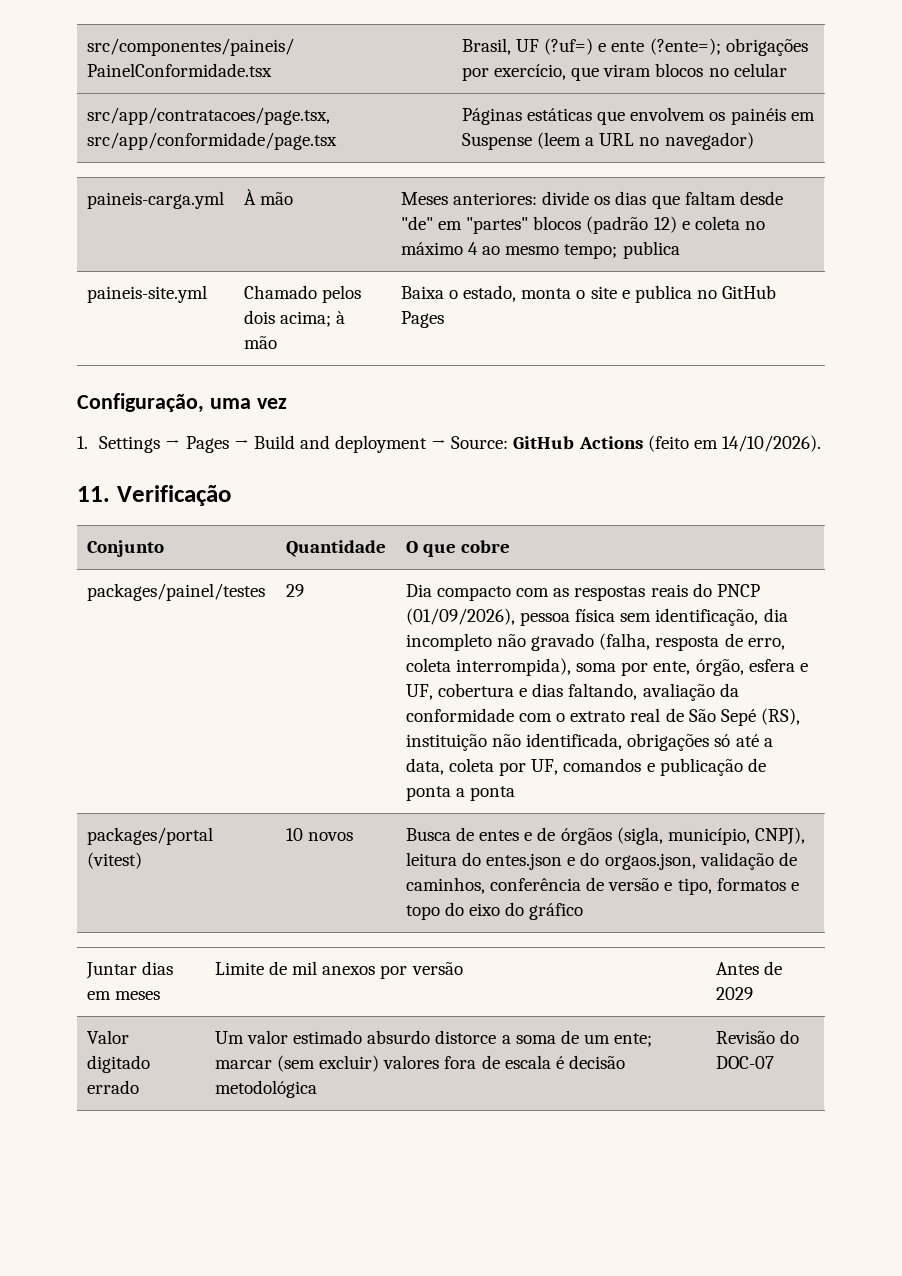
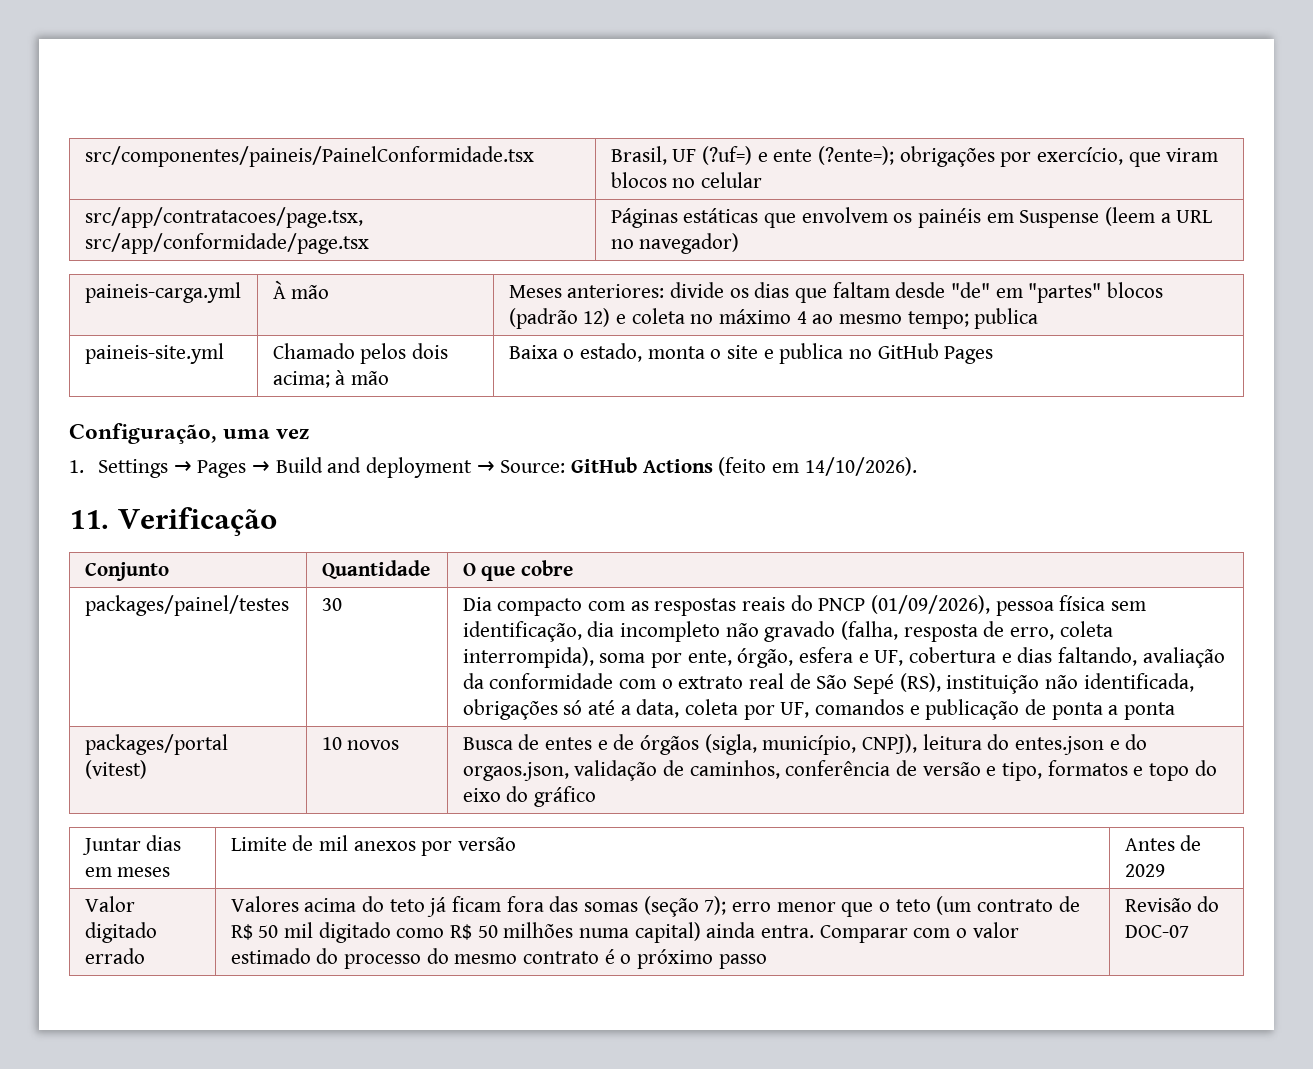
- 29
+ 30
- Um valor estimado absurdo distorce a soma de um ente; marcar (sem excluir) valores fora de escala é decisão metodológica
+ Valores acima do teto já ficam fora das somas (seção 7); erro menor que o teto (um contrato de R$ 50 mil digitado como R$ 50 milhões numa capital) ainda entra. Comparar com o valor estimado do processo do mesmo contrato é o próximo passo

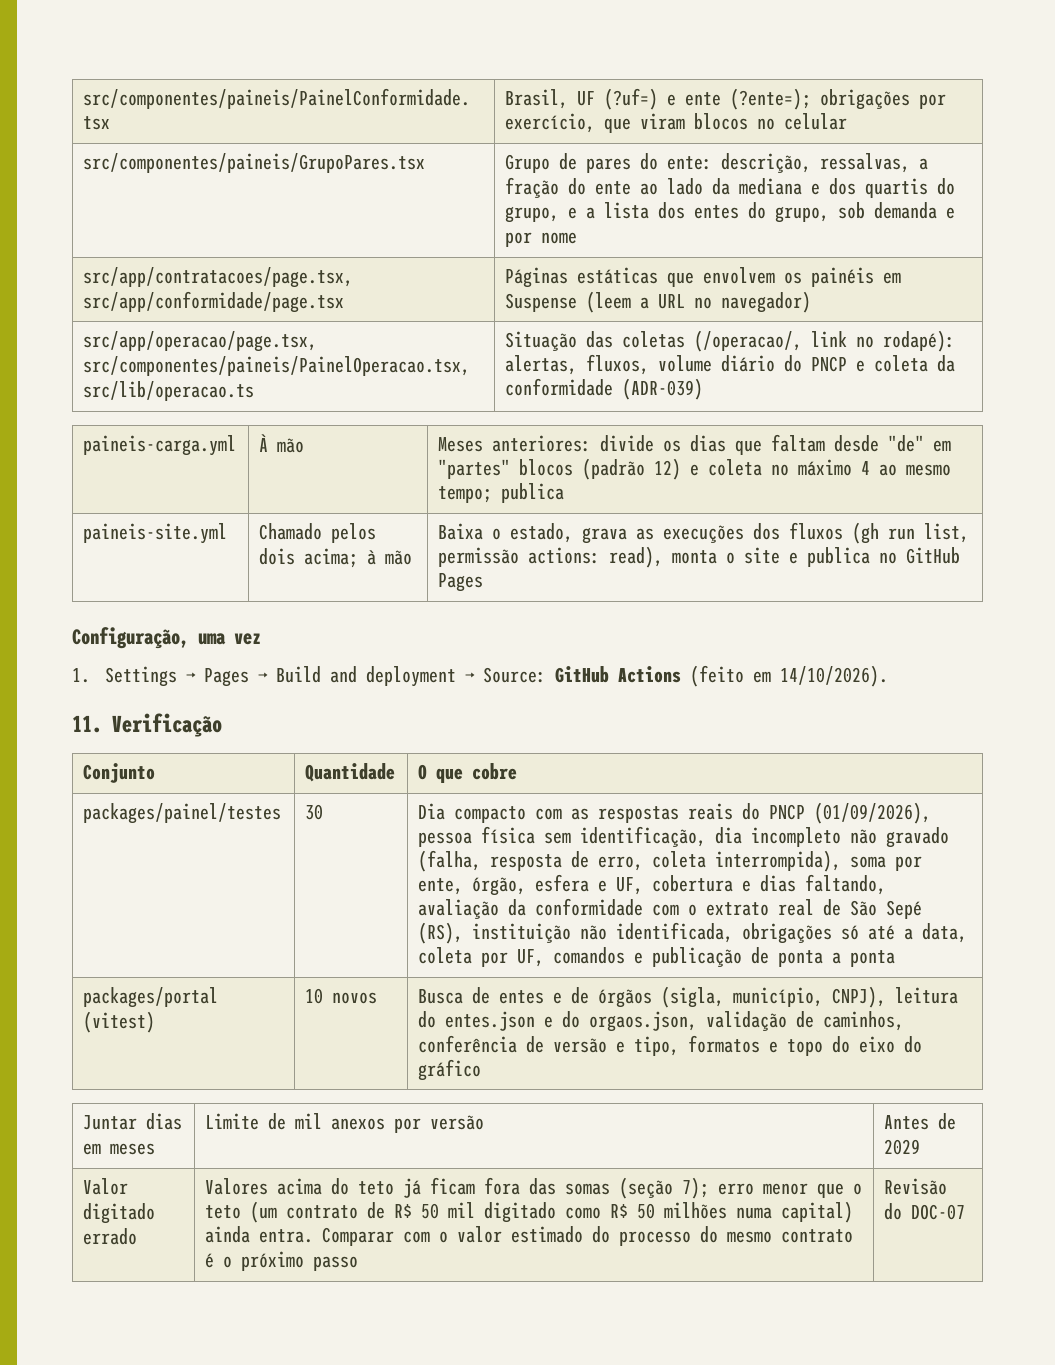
+ src/componentes/paineis/GrupoPares.tsx | Grupo de pares do ente: descrição, ressalvas, a fração do ente ao lado da mediana e dos quartis do grupo, e a lista dos entes do grupo, sob demanda e por nome
+ src/app/operacao/page.tsx, src/componentes/paineis/PainelOperacao.tsx, src/lib/operacao.ts | Situação das coletas (/operacao/, link no rodapé): alertas, fluxos, volume diário do PNCP e coleta da conformidade (ADR-039)
- paineis-site.yml | Chamado pelos dois acima; à mão | Baixa o estado, monta o site e publica no GitHub Pages
+ paineis-site.yml | Chamado pelos dois acima; à mão | Baixa o estado, grava as execuções dos fluxos (gh run list, permissão actions: read), monta o site e publica no GitHub Pages

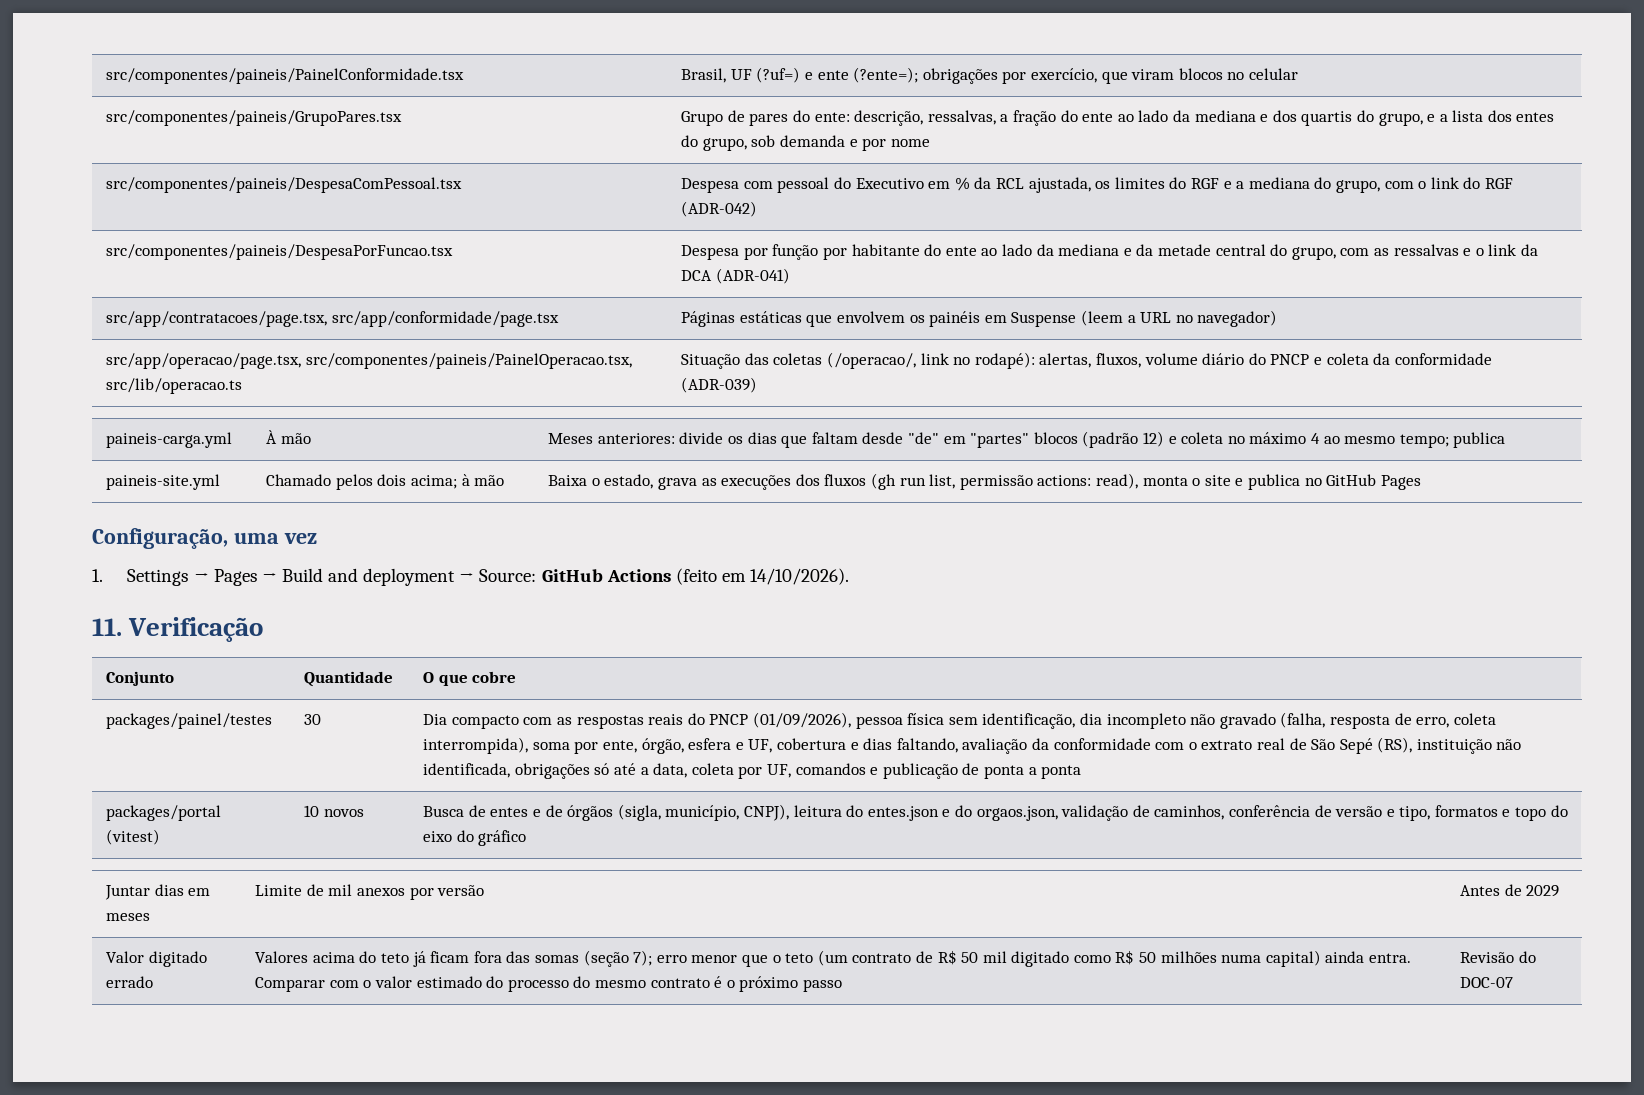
+ src/componentes/paineis/DespesaComPessoal.tsx | Despesa com pessoal do Executivo em % da RCL ajustada, os limites do RGF e a mediana do grupo, com o link do RGF (ADR-042)
+ src/componentes/paineis/DespesaPorFuncao.tsx | Despesa por função por habitante do ente ao lado da mediana e da metade central do grupo, com as ressalvas e o link da DCA (ADR-041)

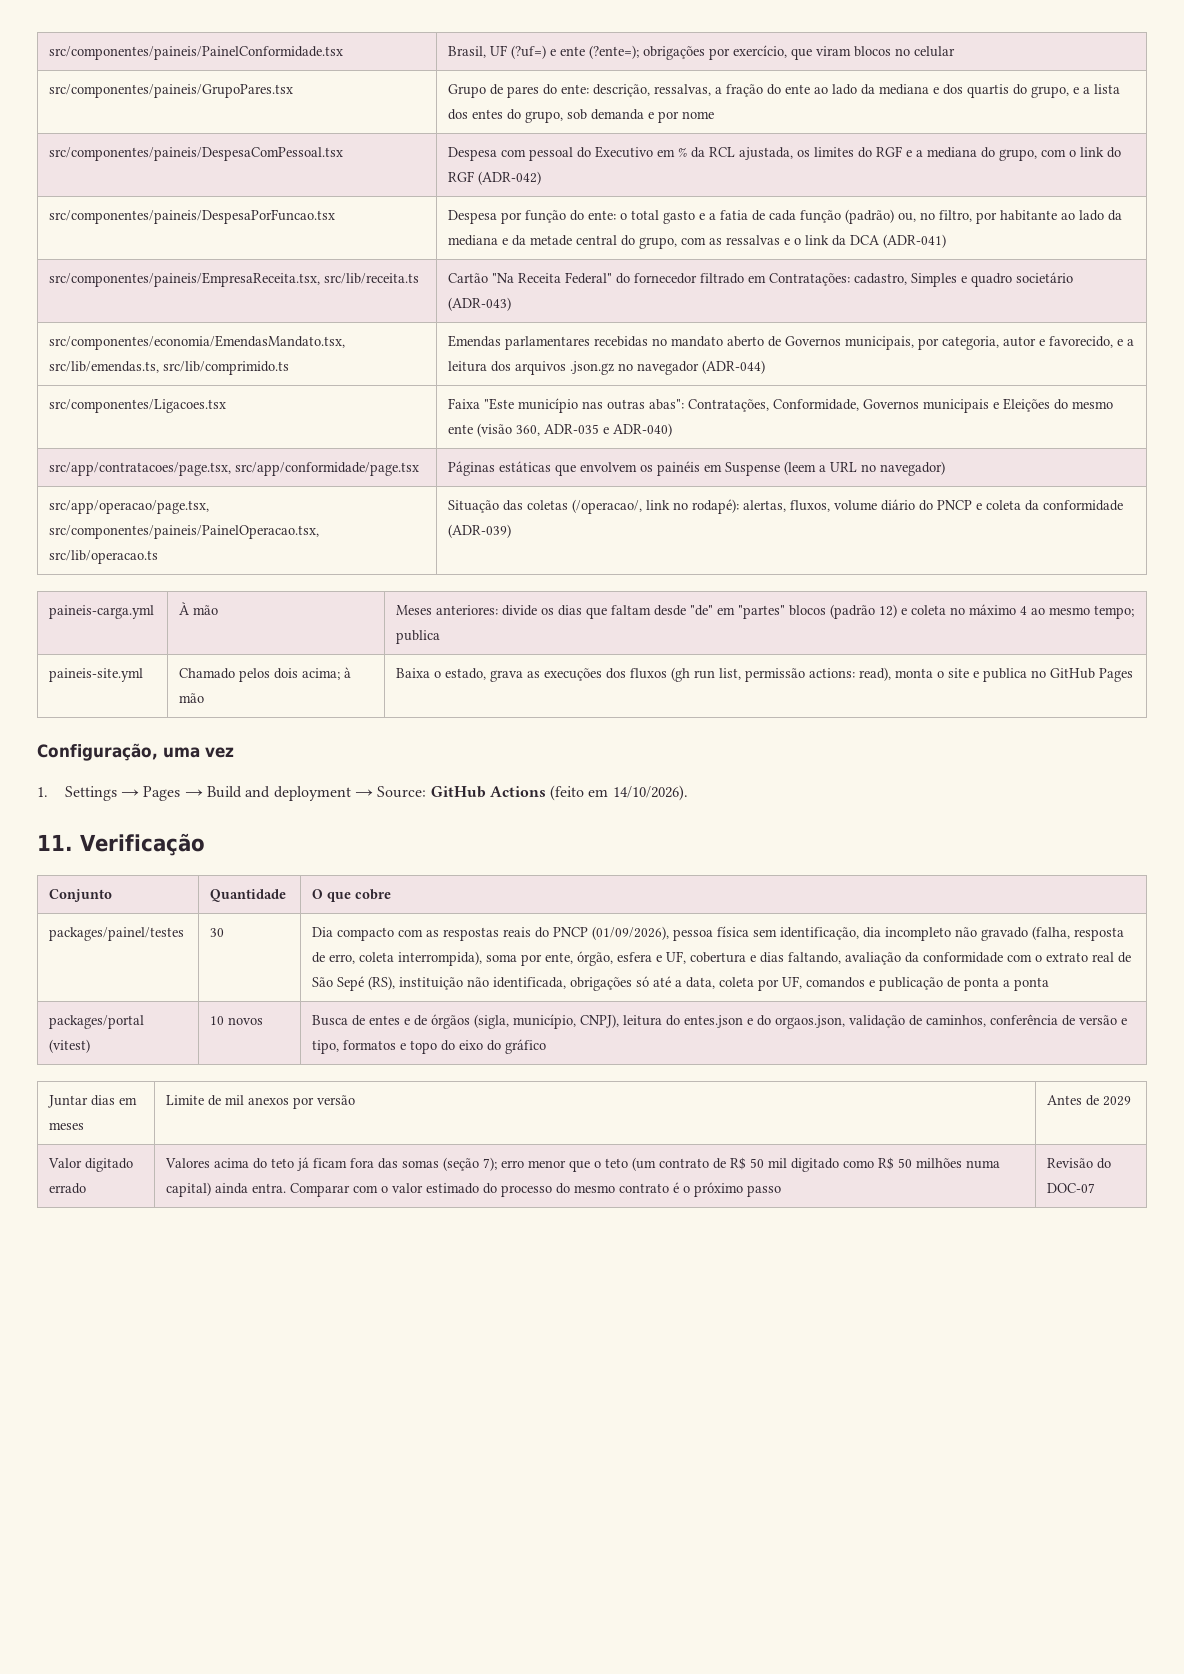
- src/componentes/paineis/DespesaPorFuncao.tsx | Despesa por função por habitante do ente ao lado da mediana e da metade central do grupo, com as ressalvas e o link da DCA (ADR-041)
+ src/componentes/paineis/DespesaPorFuncao.tsx | Despesa por função do ente: o total gasto e a fatia de cada função (padrão) ou, no filtro, por habitante ao lado da mediana e da metade central do grupo, com as ressalvas e o link da DCA (ADR-041)
+ src/componentes/paineis/EmpresaReceita.tsx, src/lib/receita.ts | Cartão "Na Receita Federal" do fornecedor filtrado em Contratações: cadastro, Simples e quadro societário (ADR-043)
+ src/componentes/economia/EmendasMandato.tsx, src/lib/emendas.ts, src/lib/comprimido.ts | Emendas parlamentares recebidas no mandato aberto de Governos municipais, por categoria, autor e favorecido, e a leitura dos arquivos .json.gz no navegador (ADR-044)
+ src/componentes/Ligacoes.tsx | Faixa "Este município nas outras abas": Contratações, Conformidade, Governos municipais e Eleições do mesmo ente (visão 360, ADR-035 e ADR-040)

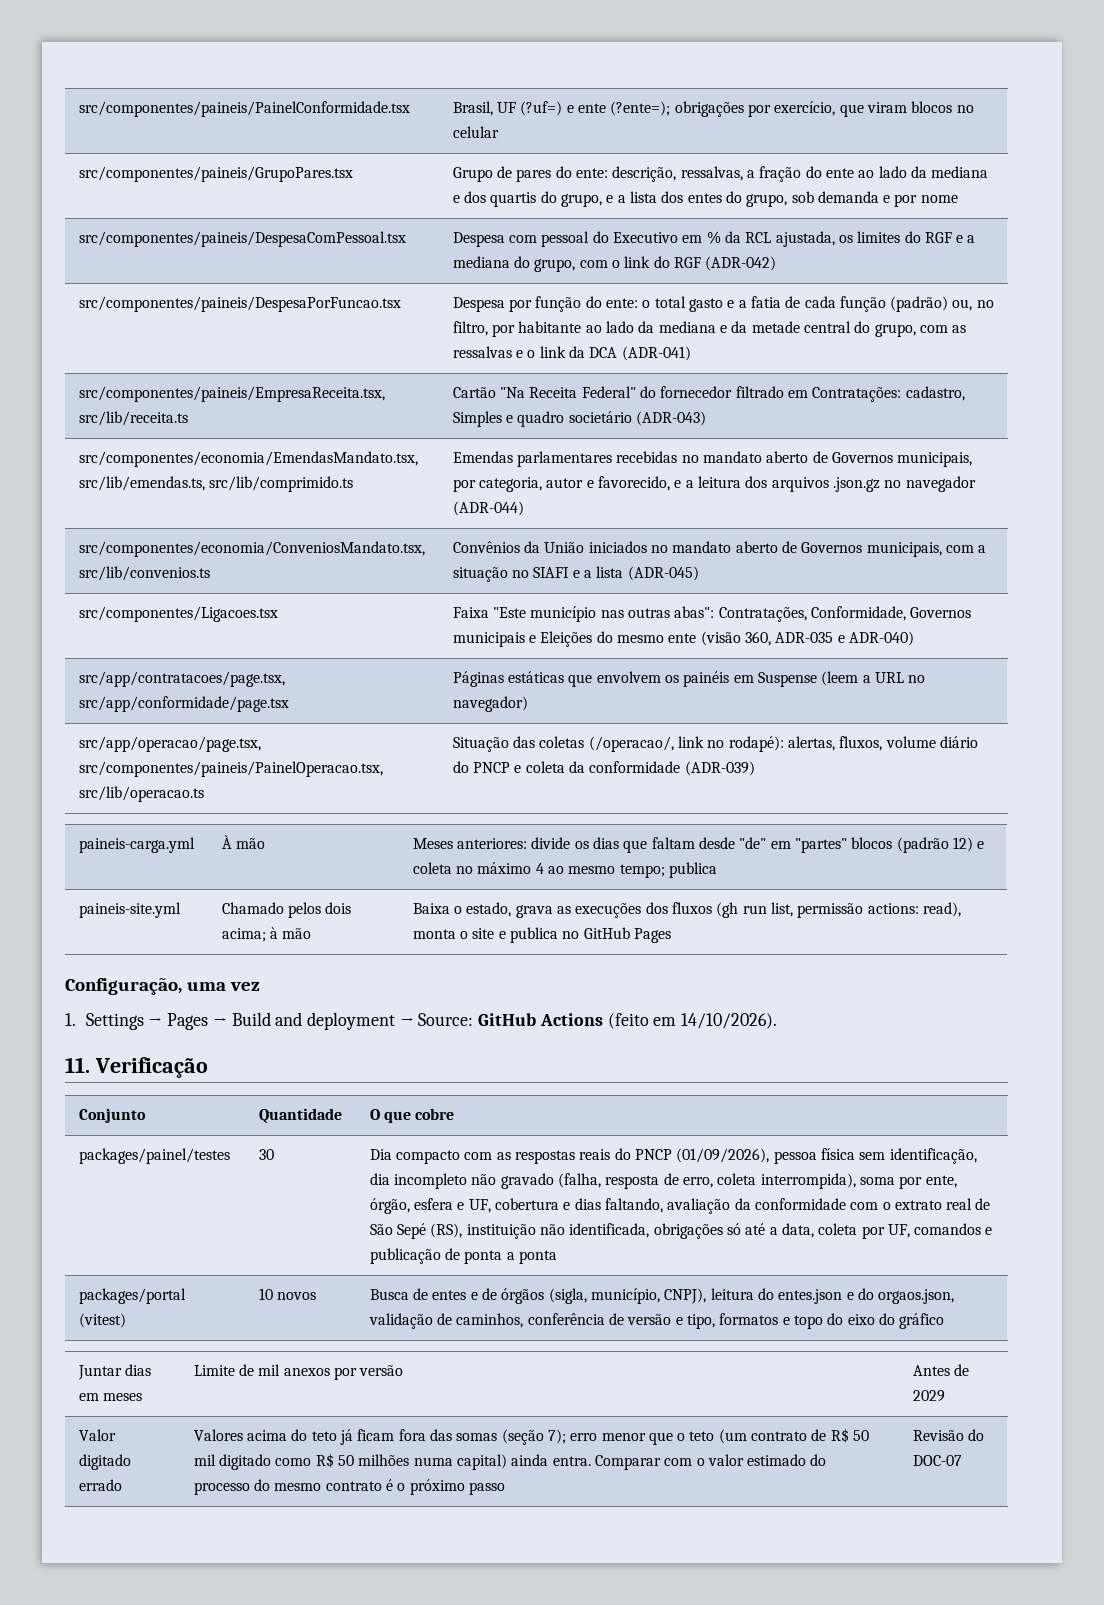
+ src/componentes/economia/ConveniosMandato.tsx, src/lib/convenios.ts | Convênios da União iniciados no mandato aberto de Governos municipais, com a situação no SIAFI e a lista (ADR-045)

